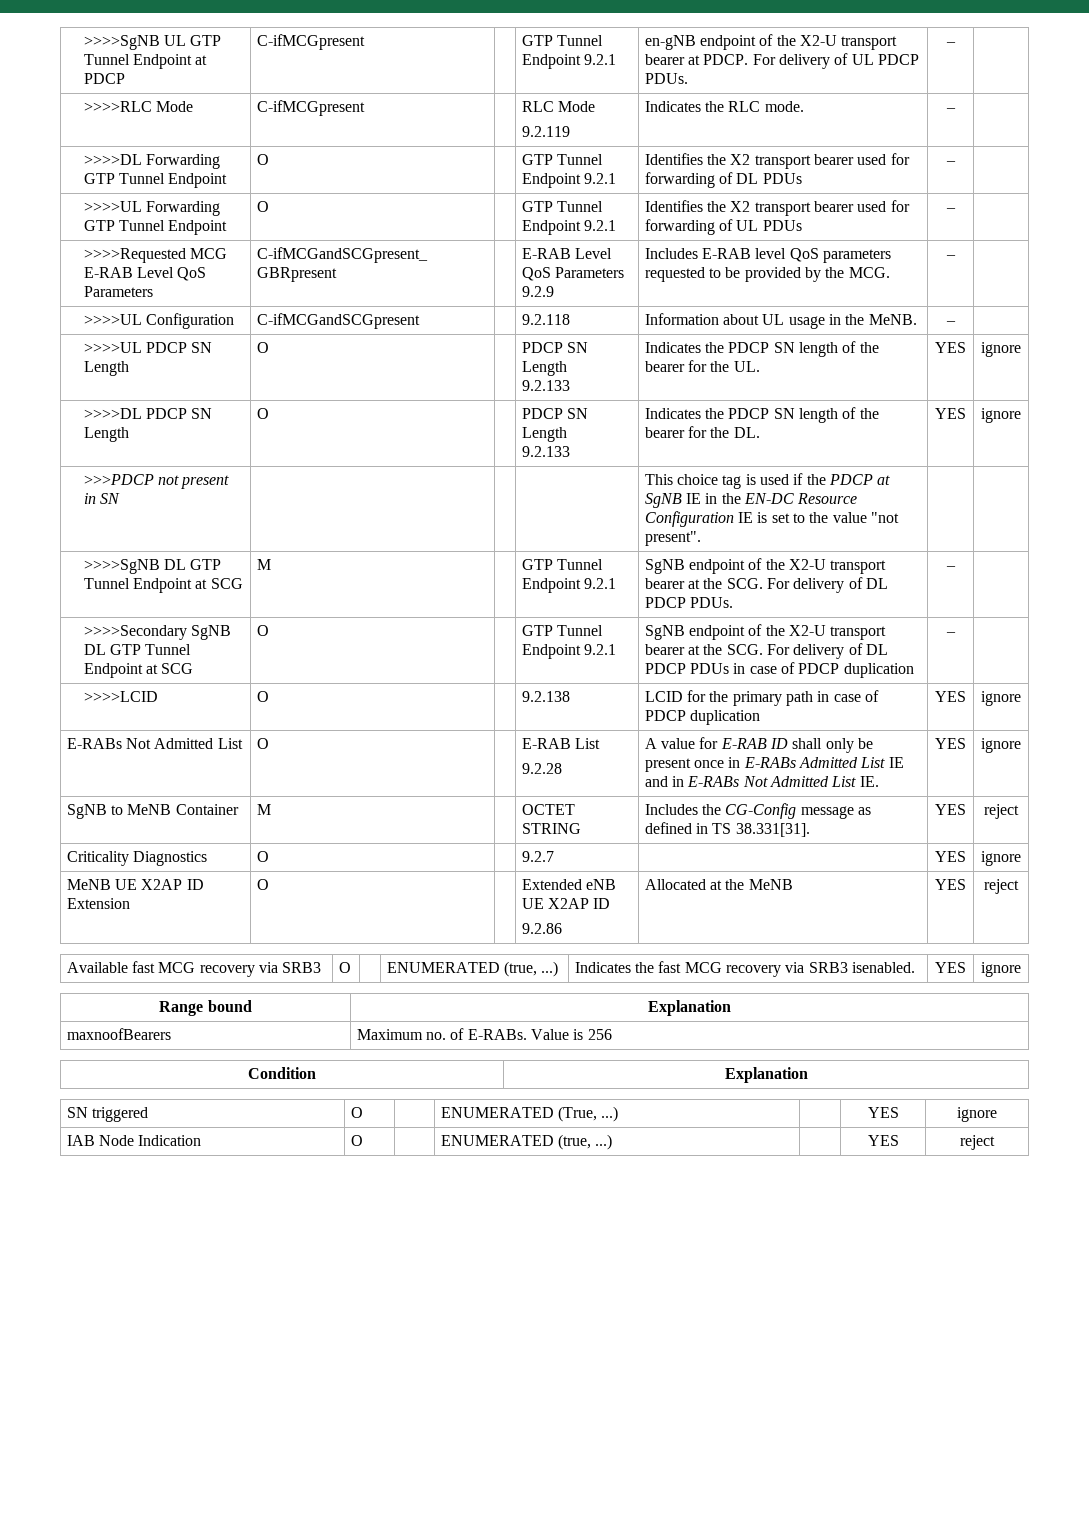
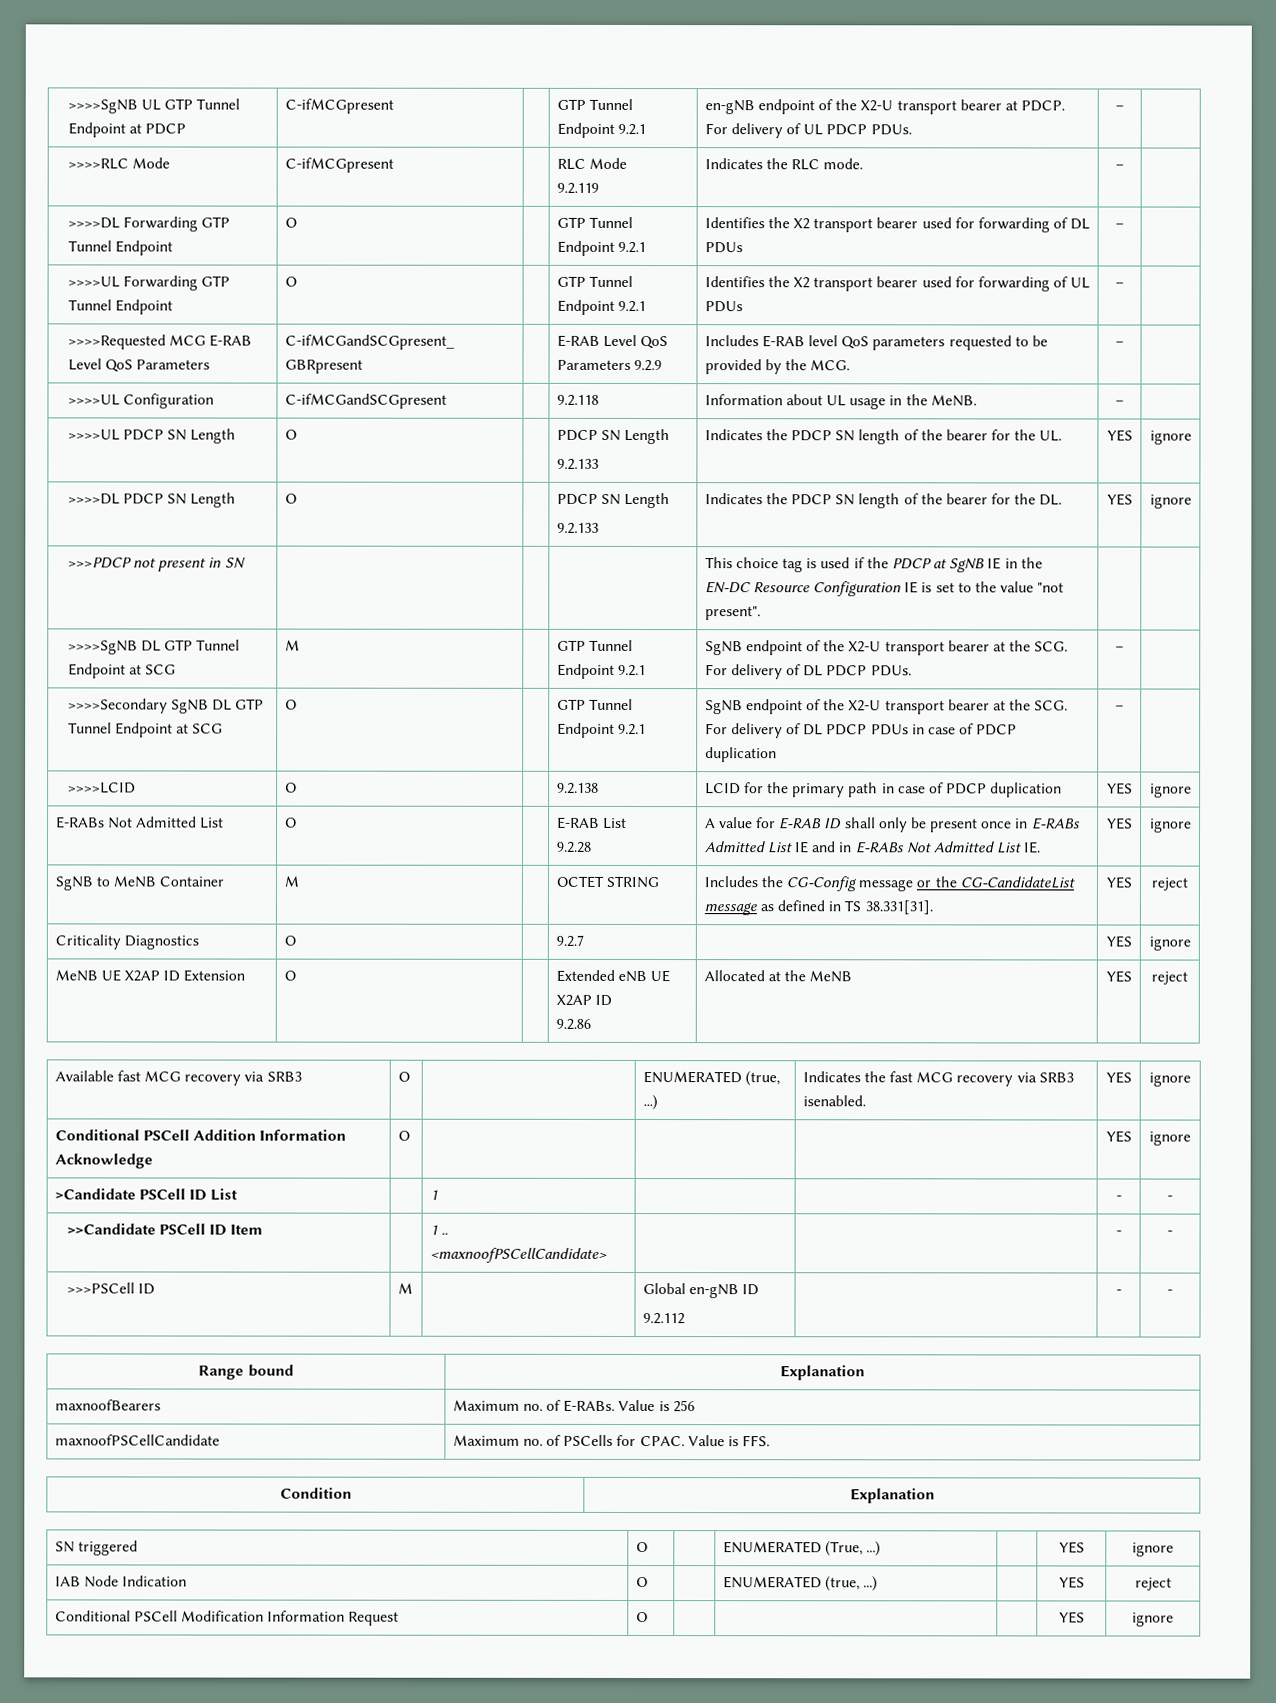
- SgNB to MeNB Container | M | | OCTET STRING | Includes the CG-Config message as defined in TS 38.331[31]. | YES | reject
+ SgNB to MeNB Container | M | | OCTET STRING | Includes the CG-Config message or the CG-CandidateList message as defined in TS 38.331[31]. | YES | reject
+ Conditional PSCell Addition Information Acknowledge | O | | | | YES | ignore
+ >Candidate PSCell ID List | | 1 | | | - | -
+ >>Candidate PSCell ID Item | | 1 .. <maxnoofPSCellCandidate> | | | - | -
+ >>>PSCell ID | M | | Global en-gNB ID
+ 9.2.112 | | - | -
+ maxnoofPSCellCandidate | Maximum no. of PSCells for CPAC. Value is FFS.
+ Conditional PSCell Modification Information Request | O | | | | YES | ignore

